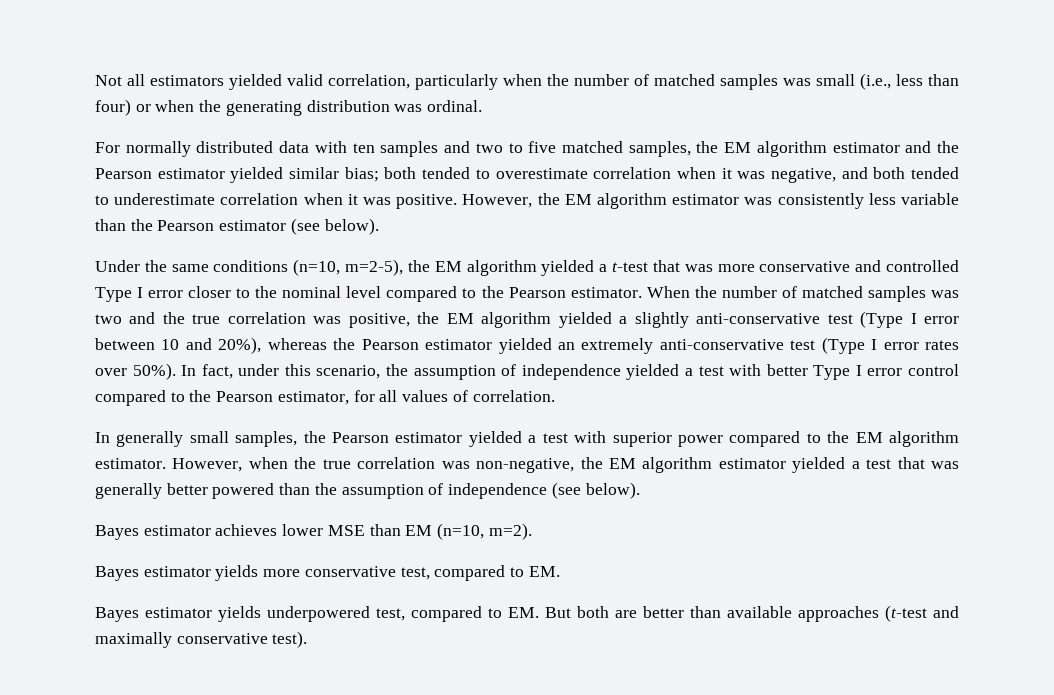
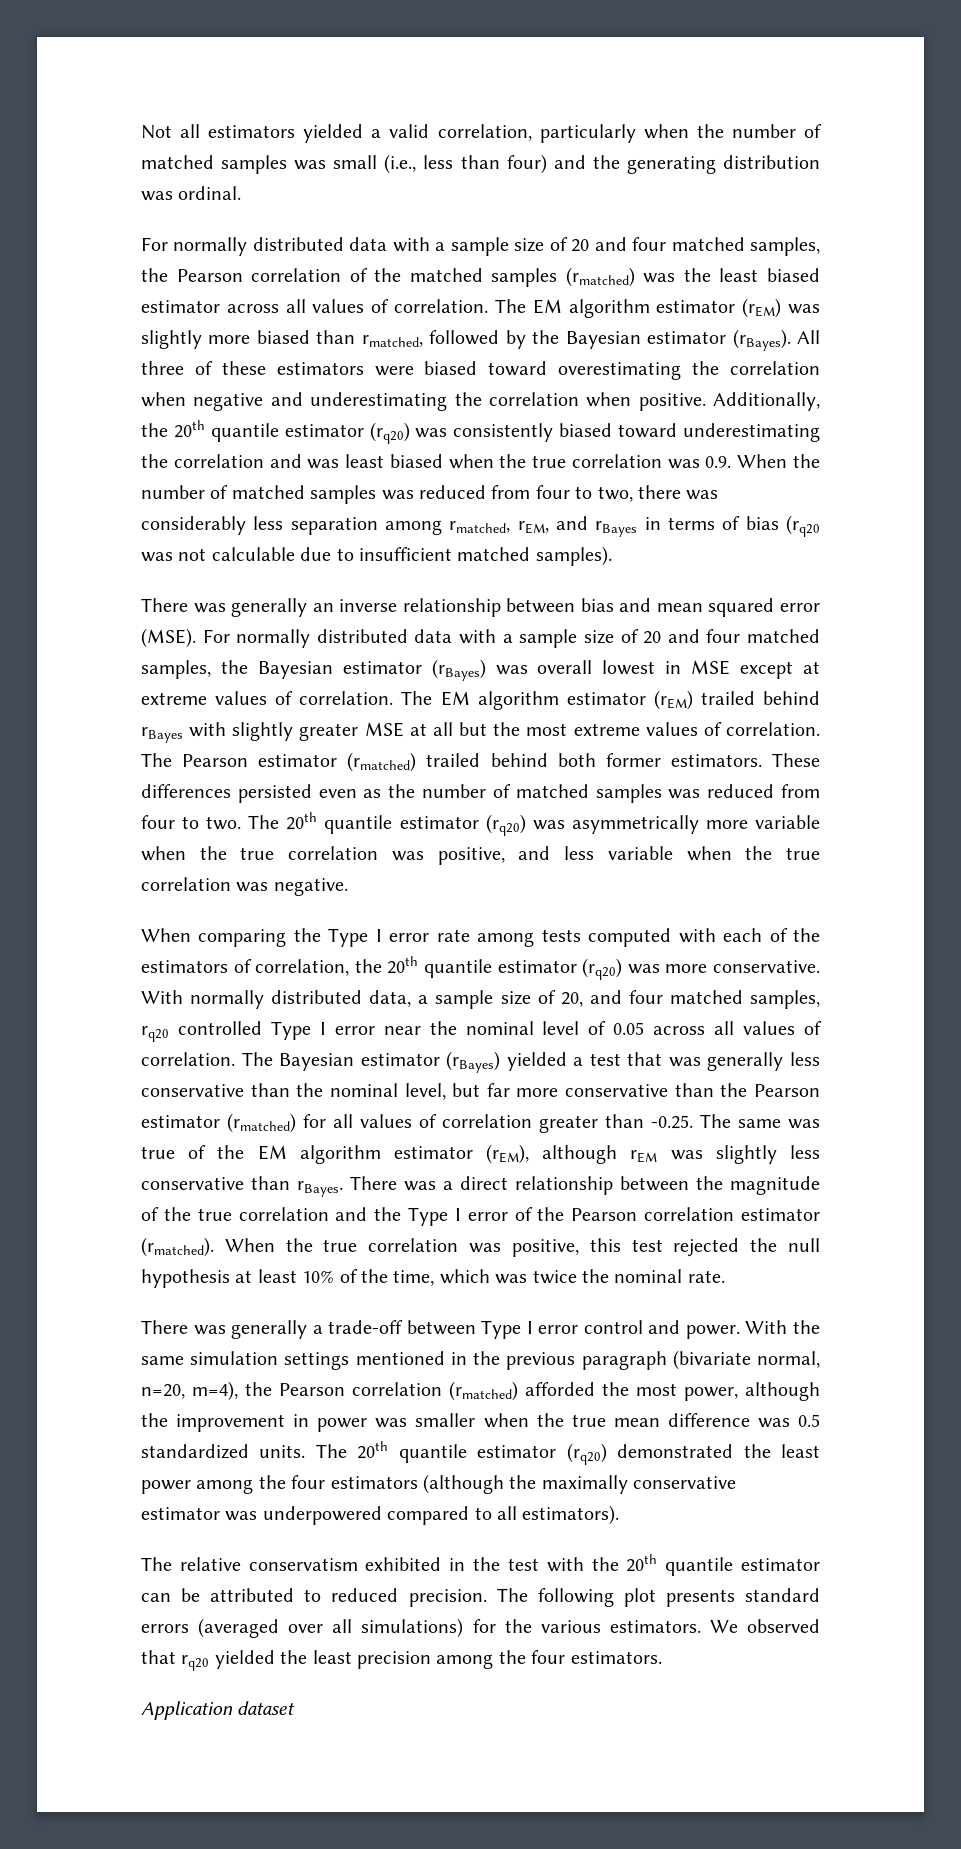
- Not all estimators yielded valid correlation, particularly when the number of matched samples was small (i.e., less than four) or when the generating distribution was ordinal.
+ Not all estimators yielded a valid correlation, particularly when the number of matched samples was small (i.e., less than four) and the generating distribution was ordinal.
- For normally distributed data with ten samples and two to five matched samples, the EM algorithm estimator and the Pearson estimator yielded similar bias; both tended to overestimate correlation when it was negative, and both tended to underestimate correlation when it was positive. However, the EM algorithm estimator was consistently less variable than the Pearson estimator (see below).
- Under the same conditions (n=10, m=2-5), the EM algorithm yielded a t-test that was more conservative and controlled Type I error closer to the nominal level compared to the Pearson estimator. When the number of matched samples was two and the true correlation was positive, the EM algorithm yielded a slightly anti-conservative test (Type I error between 10 and 20%), whereas the Pearson estimator yielded an extremely anti-conservative test (Type I error rates over 50%). In fact, under this scenario, the assumption of independence yielded a test with better Type I error control compared to the Pearson estimator, for all values of correlation.
- In generally small samples, the Pearson estimator yielded a test with superior power compared to the EM algorithm estimator. However, when the true correlation was non-negative, the EM algorithm estimator yielded a test that was generally better powered than the assumption of independence (see below).
- Bayes estimator achieves lower MSE than EM (n=10, m=2).
- Bayes estimator yields more conservative test, compared to EM.
- Bayes estimator yields underpowered test, compared to EM. But both are better than available approaches (t-test and maximally conservative test).
+ For normally distributed data with a sample size of 20 and four matched samples, the Pearson correlation of the matched samples (rmatched) was the least biased estimator across all values of correlation. The EM algorithm estimator (rEM) was slightly more biased than rmatched, followed by the Bayesian estimator (rBayes). All three of these estimators were biased toward overestimating the correlation when negative and underestimating the correlation when positive. Additionally, the 20th quantile estimator (rq20) was consistently biased toward underestimating the correlation and was least biased when the true correlation was 0.9. When the number of matched samples was reduced from four to two, there was considerably less separation among rmatched, rEM, and rBayes in terms of bias (rq20 was not calculable due to insufficient matched samples).
+ There was generally an inverse relationship between bias and mean squared error (MSE). For normally distributed data with a sample size of 20 and four matched samples, the Bayesian estimator (rBayes) was overall lowest in MSE except at extreme values of correlation. The EM algorithm estimator (rEM) trailed behind rBayes with slightly greater MSE at all but the most extreme values of correlation. The Pearson estimator (rmatched) trailed behind both former estimators. These differences persisted even as the number of matched samples was reduced from four to two. The 20th quantile estimator (rq20) was asymmetrically more variable when the true correlation was positive, and less variable when the true correlation was negative.
+ When comparing the Type I error rate among tests computed with each of the estimators of correlation, the 20th quantile estimator (rq20) was more conservative. With normally distributed data, a sample size of 20, and four matched samples, rq20 controlled Type I error near the nominal level of 0.05 across all values of correlation. The Bayesian estimator (rBayes) yielded a test that was generally less conservative than the nominal level, but far more conservative than the Pearson estimator (rmatched) for all values of correlation greater than -0.25. The same was true of the EM algorithm estimator (rEM), although rEM was slightly less conservative than rBayes. There was a direct relationship between the magnitude of the true correlation and the Type I error of the Pearson correlation estimator (rmatched). When the true correlation was positive, this test rejected the null hypothesis at least 10% of the time, which was twice the nominal rate.
+ There was generally a trade-off between Type I error control and power. With the same simulation settings mentioned in the previous paragraph (bivariate normal, n=20, m=4), the Pearson correlation (rmatched) afforded the most power, although the improvement in power was smaller when the true mean difference was 0.5 standardized units. The 20th quantile estimator (rq20) demonstrated the least power among the four estimators (although the maximally conservative estimator was underpowered compared to all estimators).
+ The relative conservatism exhibited in the test with the 20th quantile estimator can be attributed to reduced precision. The following plot presents standard errors (averaged over all simulations) for the various estimators. We observed that rq20 yielded the least precision among the four estimators.
+ Application dataset

